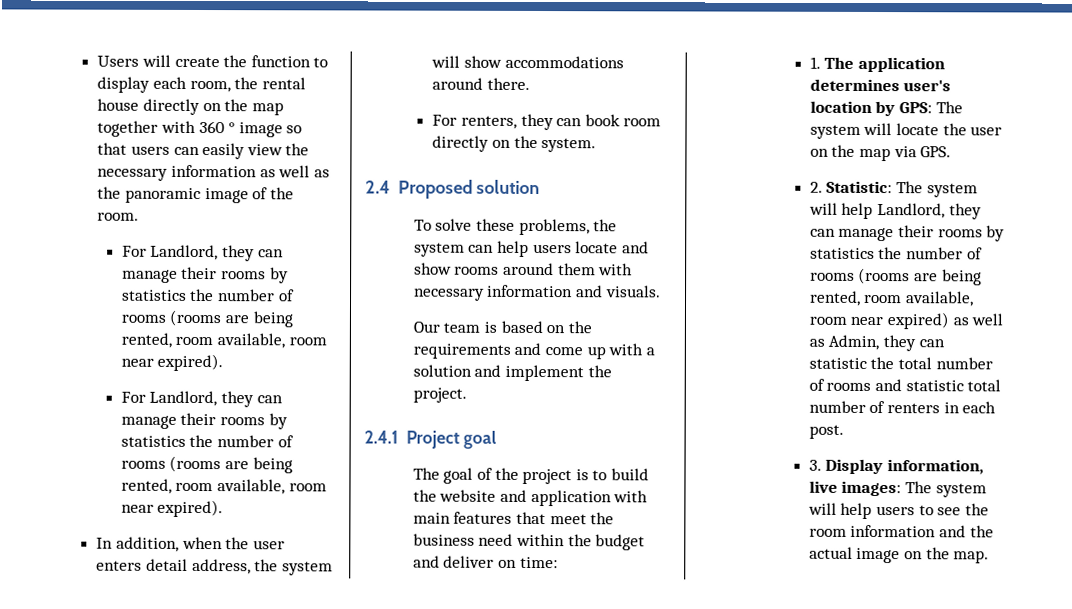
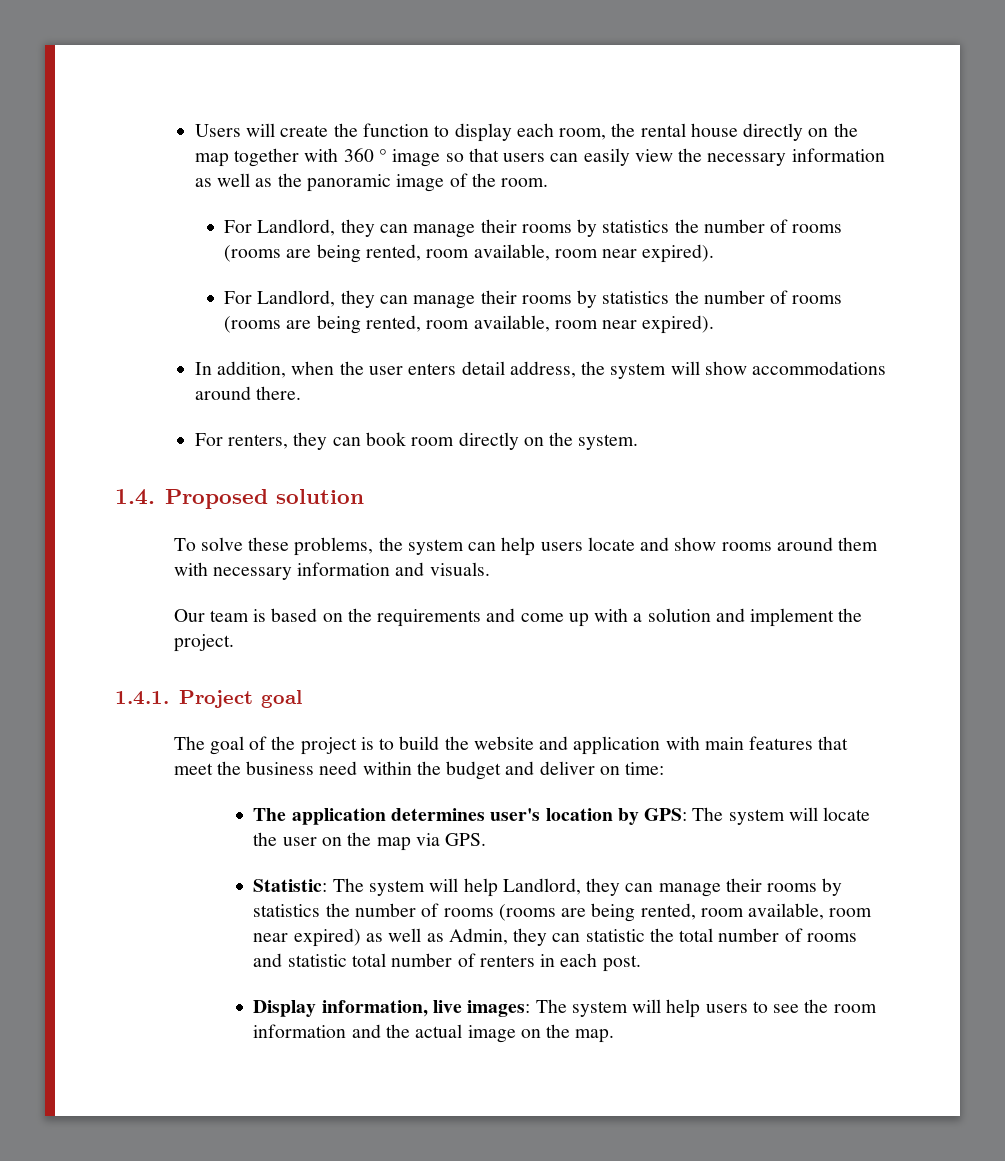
- 2.4 Proposed solution
+ 1.4. Proposed solution
- 2.4.1 Project goal
+ 1.4.1. Project goal
- 1. The application determines user's location by GPS: The system will locate the user on the map via GPS.
+ The application determines user's location by GPS: The system will locate the user on the map via GPS.
- 2. Statistic: The system will help Landlord, they can manage their rooms by statistics the number of rooms (rooms are being rented, room available, room near expired) as well as Admin, they can statistic the total number of rooms and statistic total number of renters in each post.
+ Statistic: The system will help Landlord, they can manage their rooms by statistics the number of rooms (rooms are being rented, room available, room near expired) as well as Admin, they can statistic the total number of rooms and statistic total number of renters in each post.
- 3. Display information, live images: The system will help users to see the room information and the actual image on the map.
+ Display information, live images: The system will help users to see the room information and the actual image on the map.

